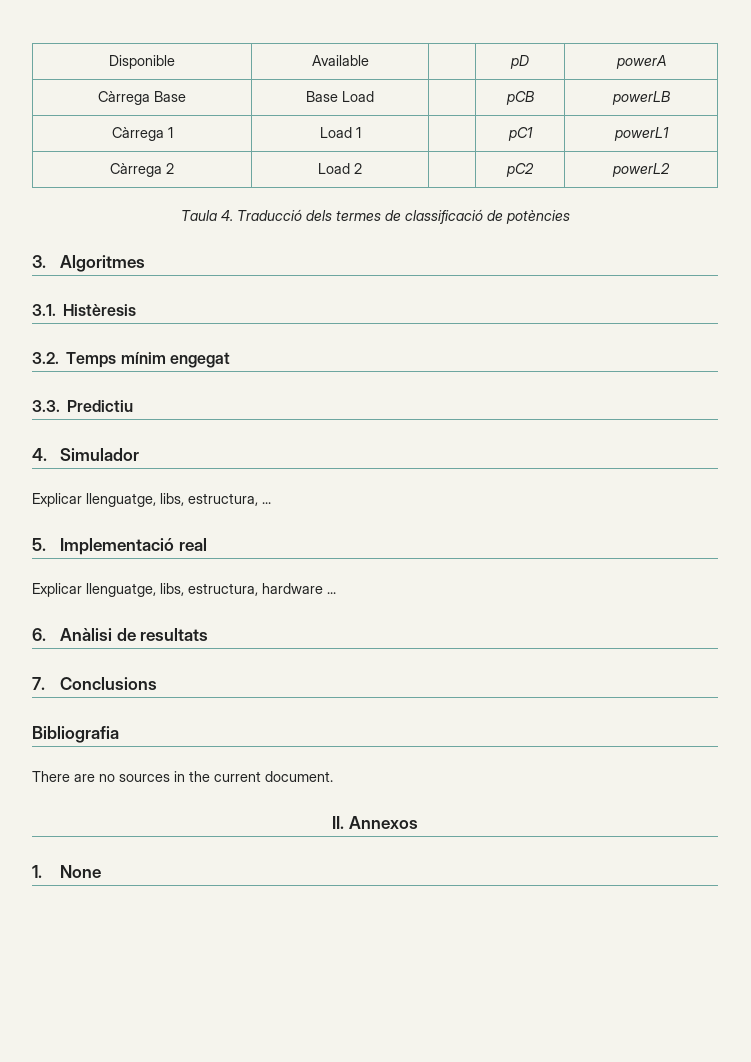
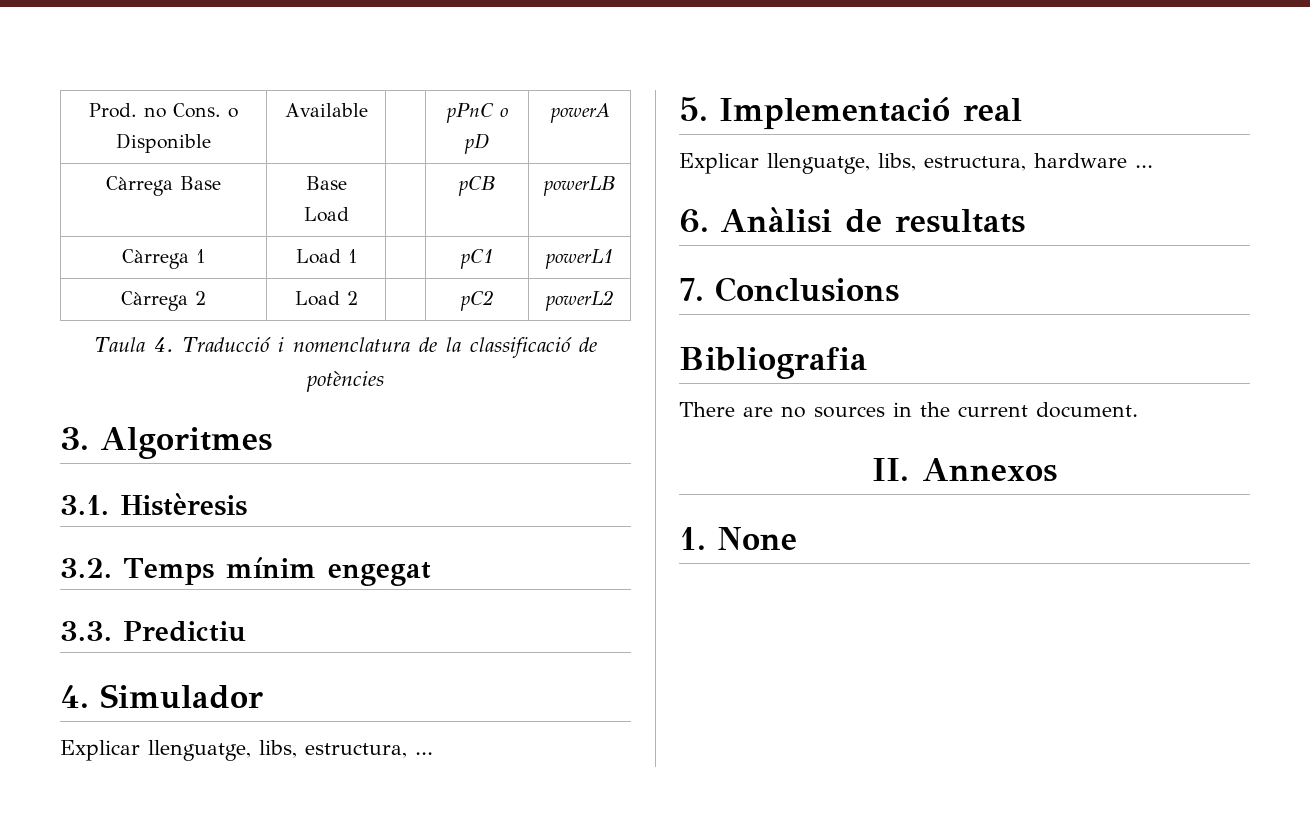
- Disponible | Available | | pD | powerA
+ Prod. no Cons. o Disponible | Available | | pPnC o pD | powerA
- Taula 4. Traducció dels termes de classificació de potències
+ Taula 4. Traducció i nomenclatura de la classificació de potències

